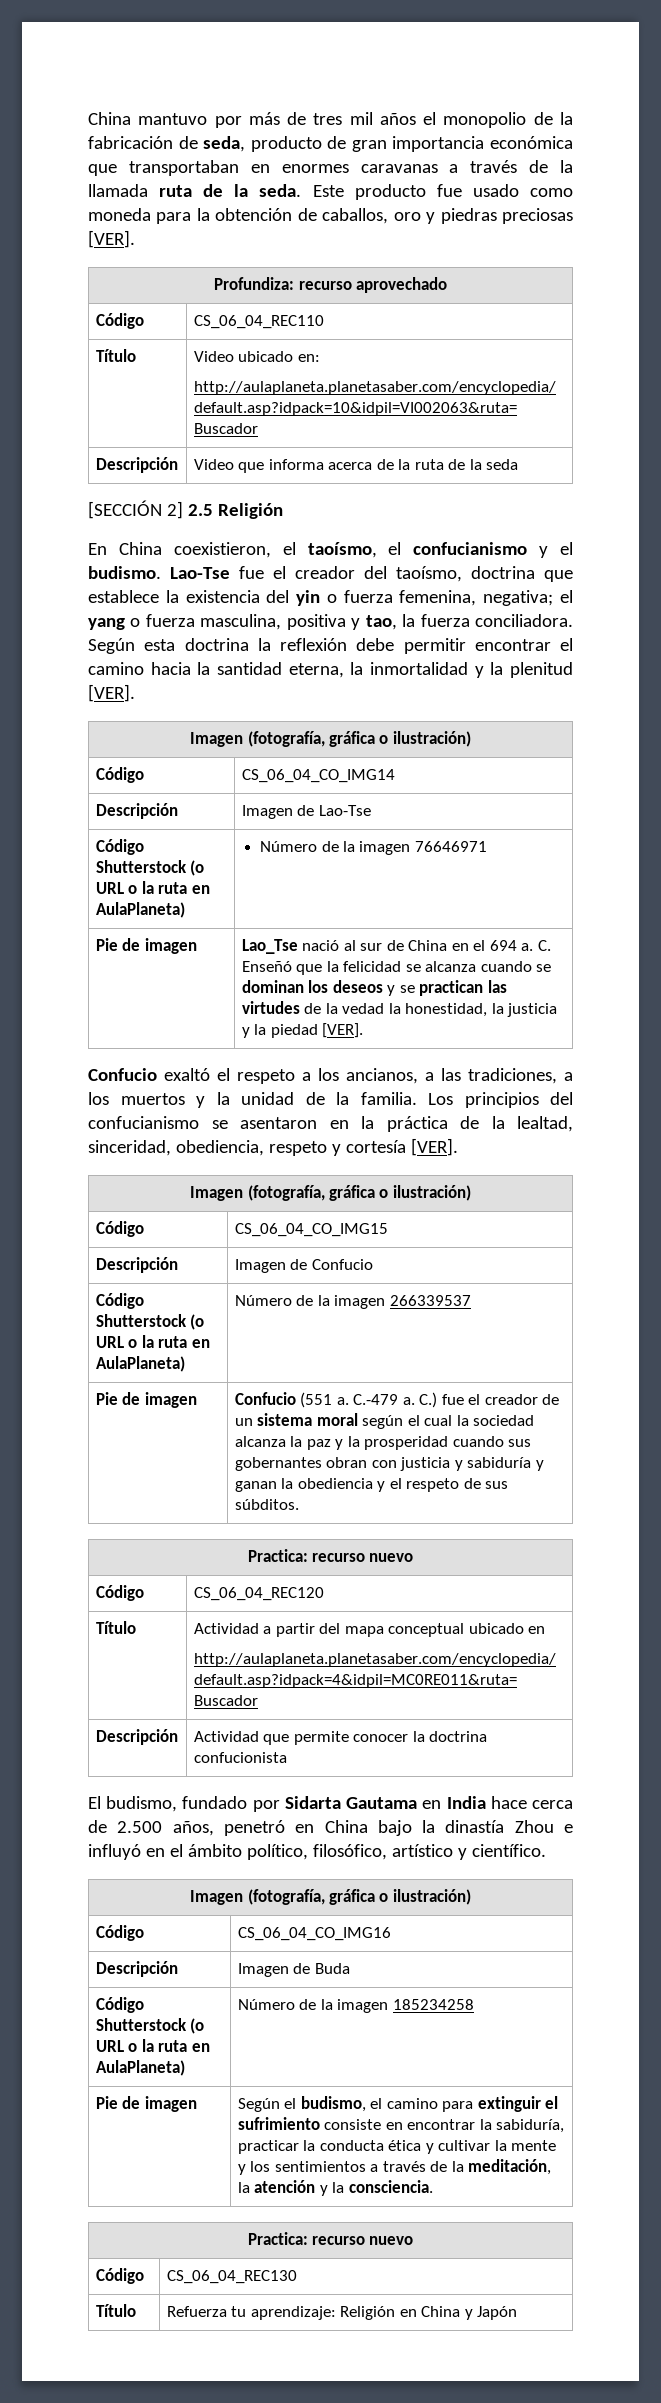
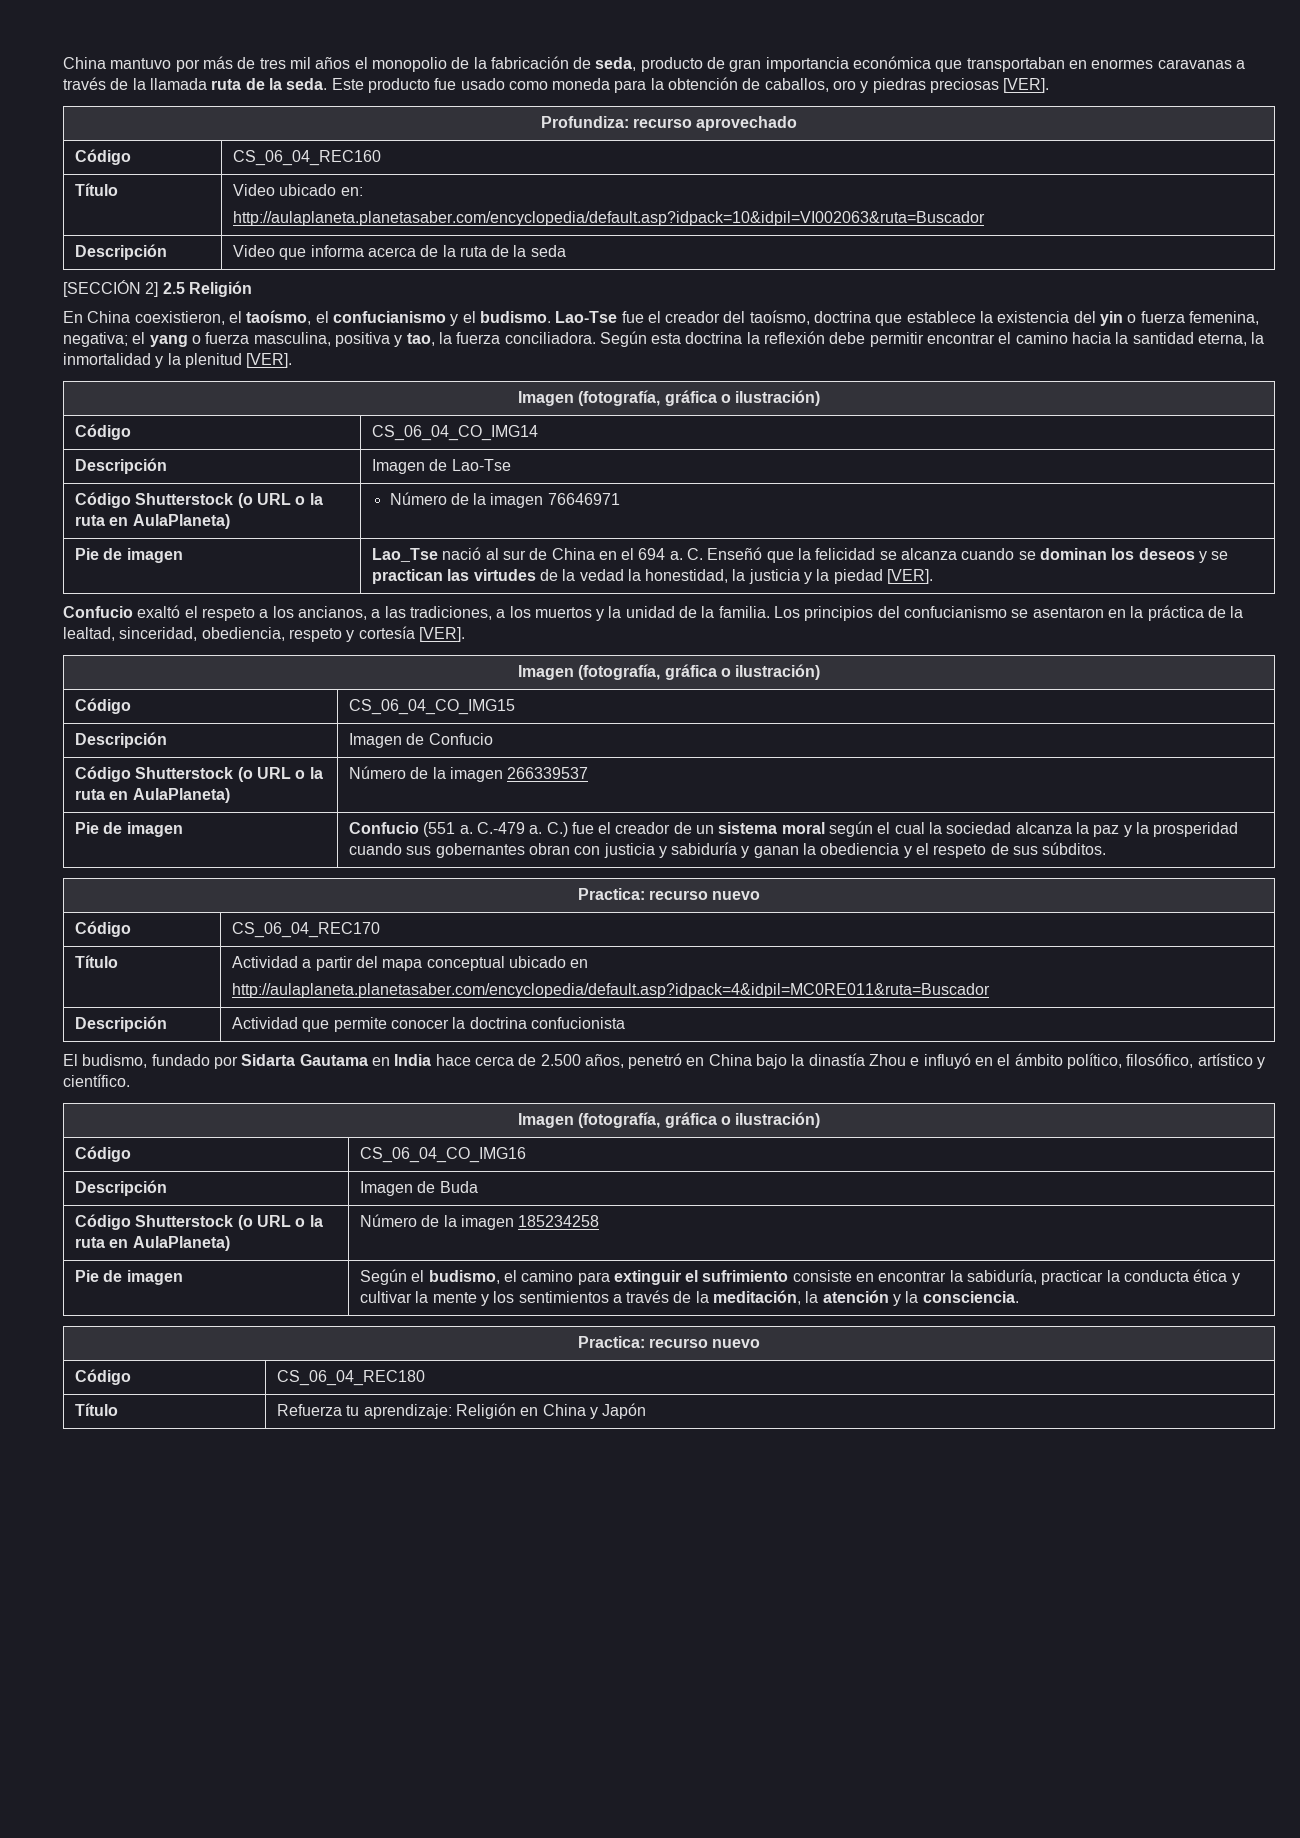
- Código | CS_06_04_REC110
+ Código | CS_06_04_REC160
- Código | CS_06_04_REC120
+ Código | CS_06_04_REC170
- Código | CS_06_04_REC130
+ Código | CS_06_04_REC180

